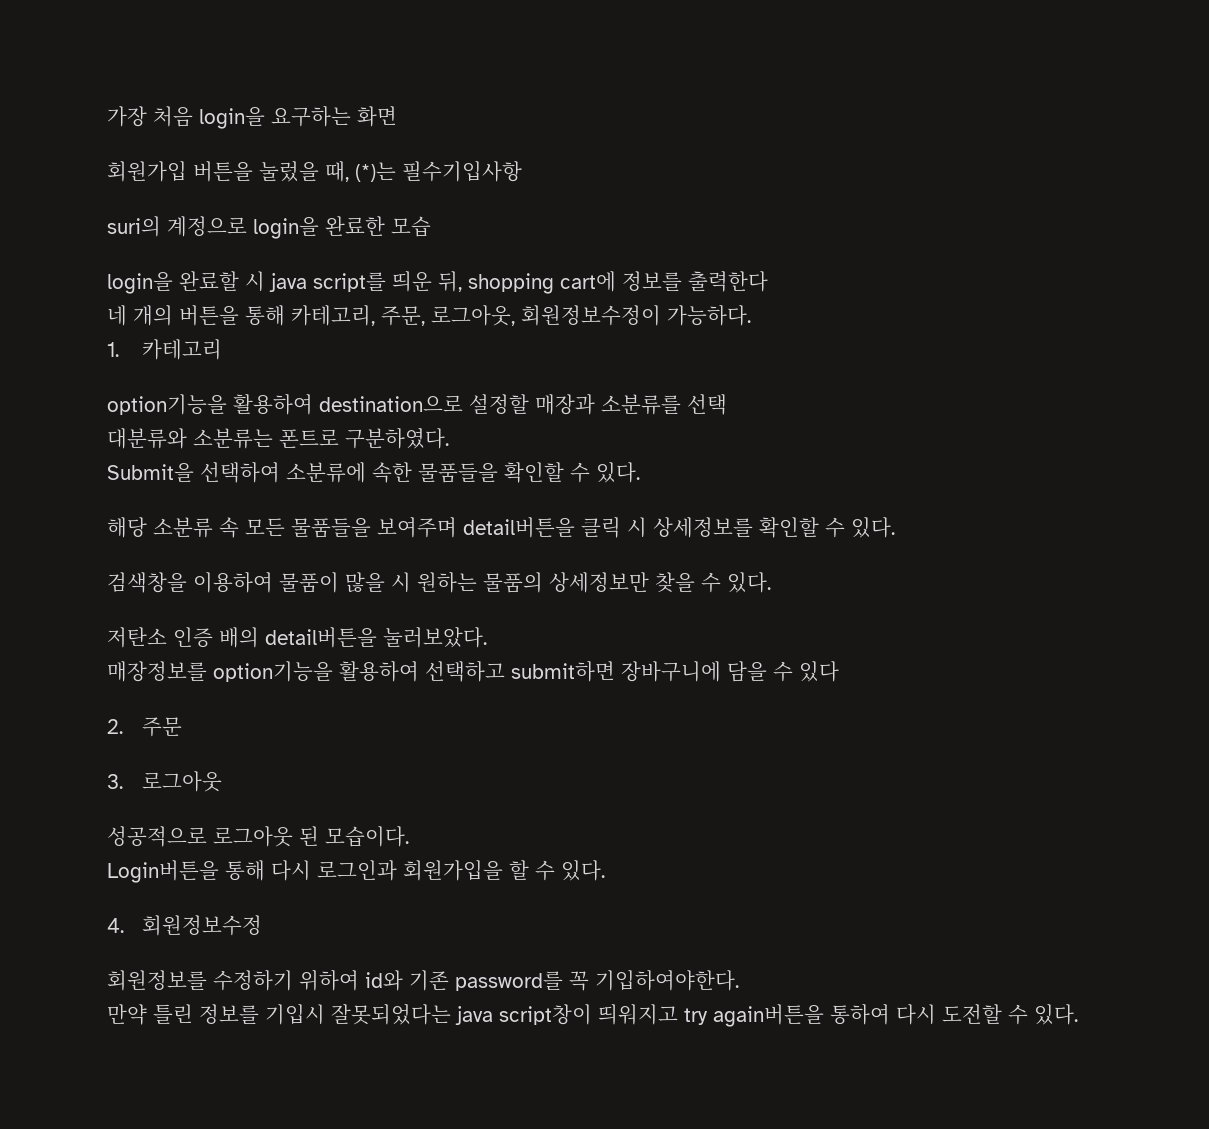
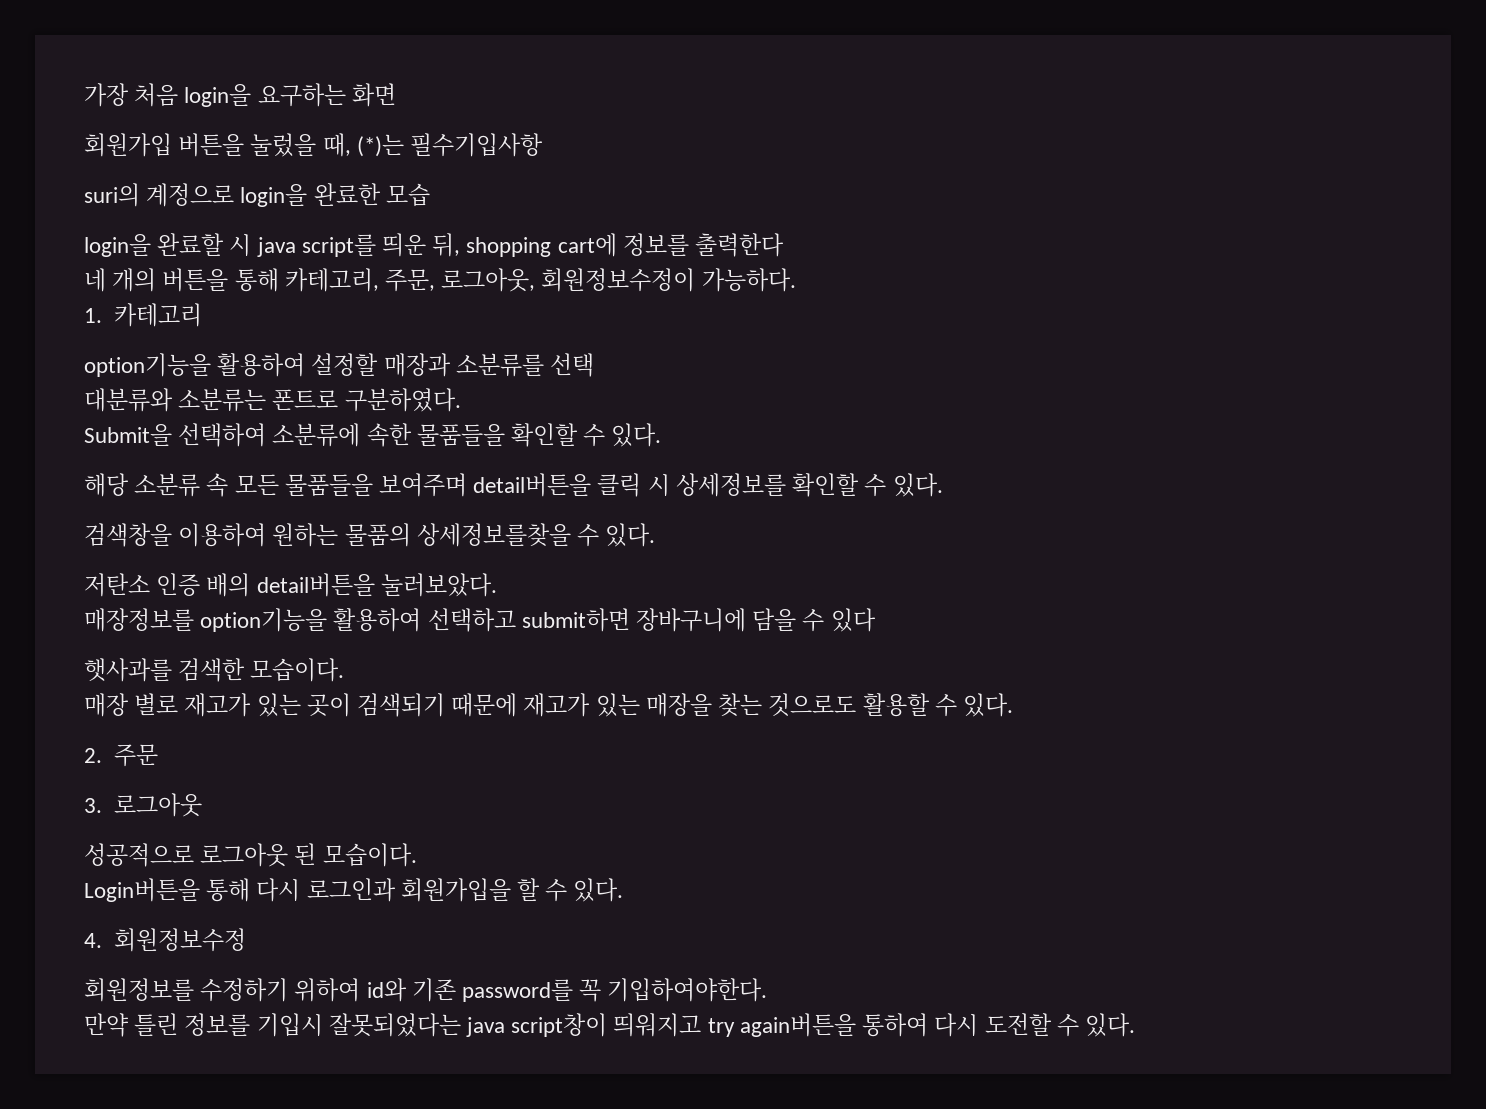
- option기능을 활용하여 destination으로 설정할 매장과 소분류를 선택
+ option기능을 활용하여 설정할 매장과 소분류를 선택
- 검색창을 이용하여 물품이 많을 시 원하는 물품의 상세정보만 찾을 수 있다.
+ 검색창을 이용하여 원하는 물품의 상세정보를찾을 수 있다.
+ 햇사과를 검색한 모습이다.
+ 매장 별로 재고가 있는 곳이 검색되기 때문에 재고가 있는 매장을 찾는 것으로도 활용할 수 있다.

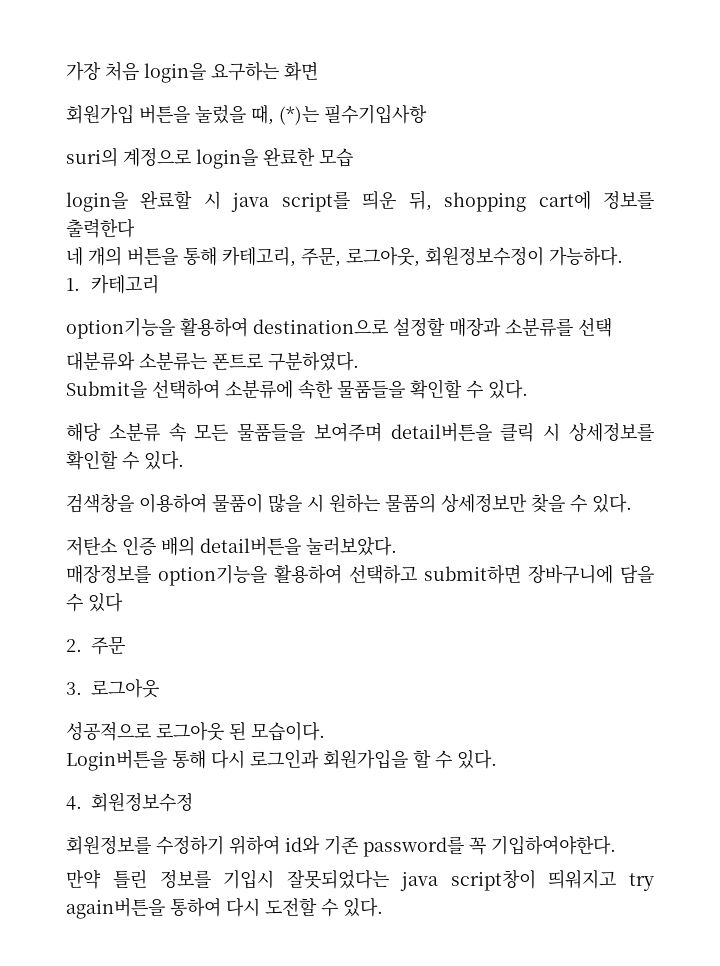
- option기능을 활용하여 설정할 매장과 소분류를 선택
+ option기능을 활용하여 destination으로 설정할 매장과 소분류를 선택
- 검색창을 이용하여 원하는 물품의 상세정보를찾을 수 있다.
+ 검색창을 이용하여 물품이 많을 시 원하는 물품의 상세정보만 찾을 수 있다.
- 햇사과를 검색한 모습이다.
- 매장 별로 재고가 있는 곳이 검색되기 때문에 재고가 있는 매장을 찾는 것으로도 활용할 수 있다.

